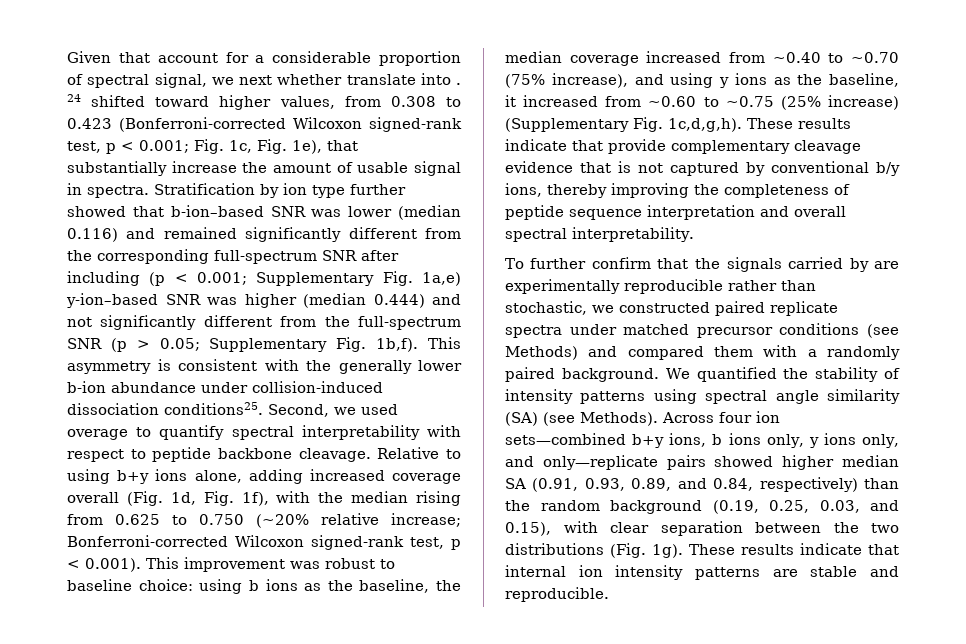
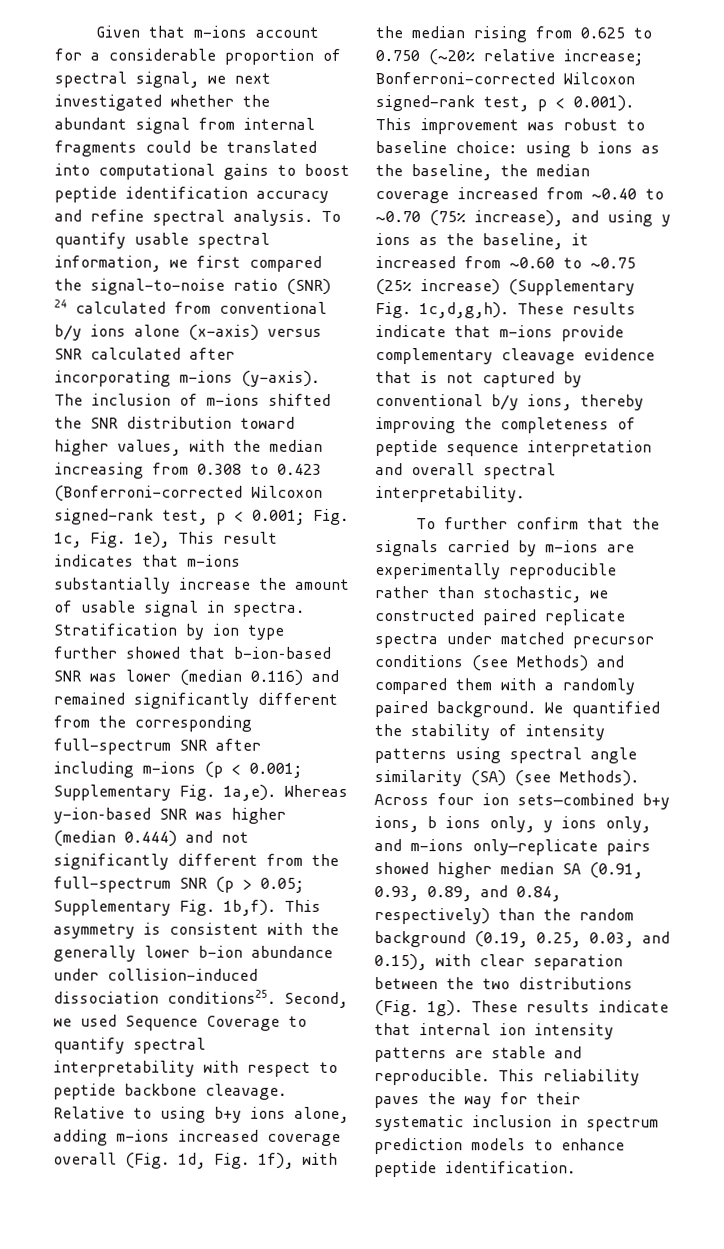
- Given that account for a considerable proportion of spectral signal, we next whether translate into . 24 shifted toward higher values, from 0.308 to 0.423 (Bonferroni-corrected Wilcoxon signed-rank test, p < 0.001; Fig. 1c, Fig. 1e), that substantially increase the amount of usable signal in spectra.
+ Given that m-ions account for a considerable proportion of spectral signal, we next investigated whether the abundant signal from internal fragments could be translated into computational gains to boost peptide identification accuracy and refine spectral analysis. To quantify usable spectral information, we first compared the signal-to-noise ratio (SNR) 24 calculated from conventional b/y ions alone (x-axis) versus SNR calculated after incorporating m-ions (y-axis). The inclusion of m-ions shifted the SNR distribution toward higher values, with the median increasing from 0.308 to 0.423 (Bonferroni-corrected Wilcoxon signed-rank test, p < 0.001; Fig. 1c, Fig. 1e), This result indicates that m-ions substantially increase the amount of usable signal in spectra.
- Stratification by ion type further showed that b-ion–based SNR was lower (median 0.116) and remained significantly different from the corresponding full-spectrum SNR after including (p < 0.001; Supplementary Fig. 1a,e) y-ion–based SNR was higher (median 0.444) and not significantly different from the full-spectrum SNR (p > 0.05; Supplementary Fig. 1b,f).
+ Stratification by ion type further showed that b-ion–based SNR was lower (median 0.116) and remained significantly different from the corresponding full-spectrum SNR after including m-ions (p < 0.001; Supplementary Fig. 1a,e). Whereas y-ion–based SNR was higher (median 0.444) and not significantly different from the full-spectrum SNR (p > 0.05; Supplementary Fig. 1b,f).
- Second, we used overage to quantify spectral interpretability with respect to peptide backbone cleavage.
+ Second, we used Sequence Coverage to quantify spectral interpretability with respect to peptide backbone cleavage.
- Relative to using b+y ions alone, adding increased coverage overall (Fig. 1d, Fig. 1f), with the median rising from 0.625 to 0.750 (~20% relative increase;
+ Relative to using b+y ions alone, adding m-ions increased coverage overall (Fig. 1d, Fig. 1f), with the median rising from 0.625 to 0.750 (~20% relative increase;
- These results indicate that provide complementary cleavage evidence that is not captured by conventional b/y ions, thereby improving the completeness of peptide sequence interpretation and overall spectral interpretability.
+ These results indicate that m-ions provide complementary cleavage evidence that is not captured by conventional b/y ions, thereby improving the completeness of peptide sequence interpretation and overall spectral interpretability.
- To further confirm that the signals carried by are experimentally reproducible rather than stochastic, we constructed paired replicate spectra under matched precursor conditions (see Methods) and compared them with a randomly paired background.
+ To further confirm that the signals carried by m-ions are experimentally reproducible rather than stochastic, we constructed paired replicate spectra under matched precursor conditions (see Methods) and compared them with a randomly paired background.
- Across four ion sets—combined b+y ions, b ions only, y ions only, and only—replicate pairs showed higher median SA (0.91, 0.93, 0.89, and 0.84, respectively) than the random background (0.19, 0.25, 0.03, and 0.15), with clear separation between the two distributions (Fig. 1g).
+ Across four ion sets—combined b+y ions, b ions only, y ions only, and m-ions only—replicate pairs showed higher median SA (0.91, 0.93, 0.89, and 0.84, respectively) than the random background (0.19, 0.25, 0.03, and 0.15), with clear separation between the two distributions (Fig. 1g).
+ This reliability paves the way for their systematic inclusion in spectrum prediction models to enhance peptide identification.

